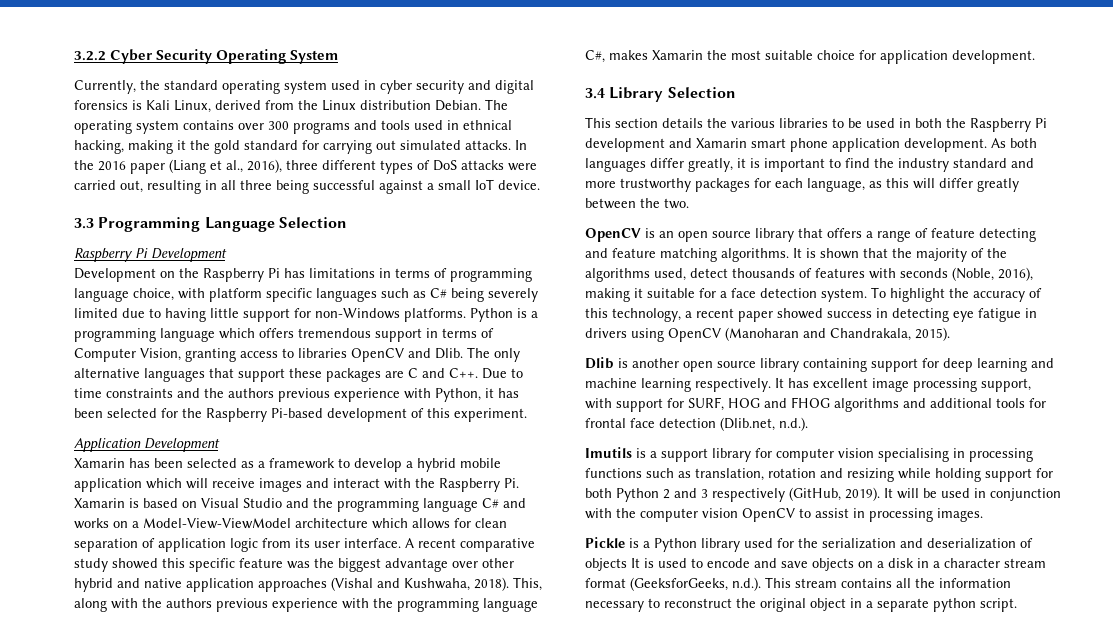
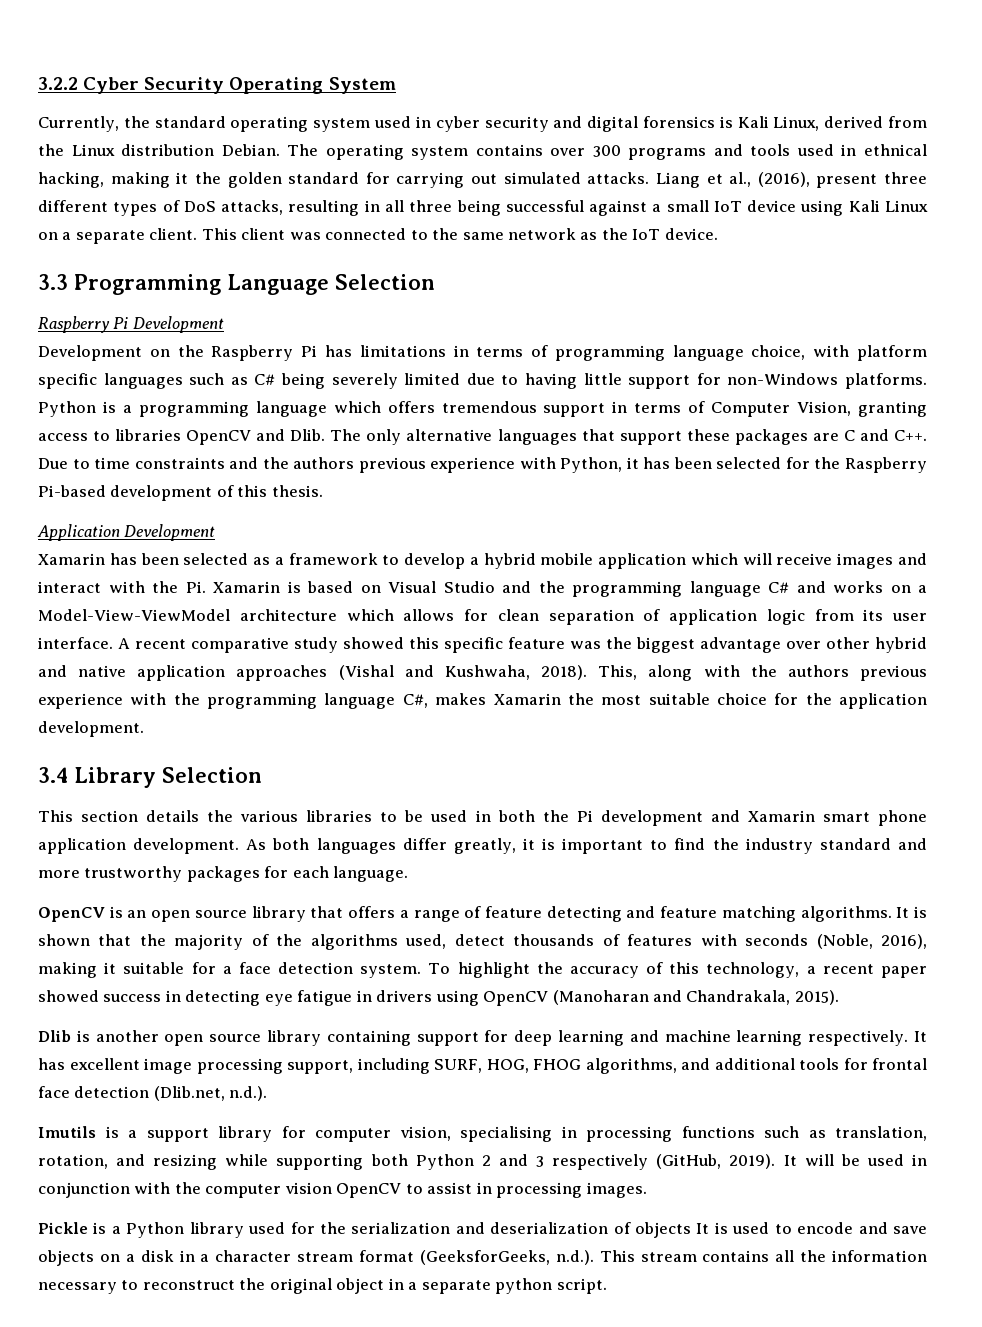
- The operating system contains over 300 programs and tools used in ethnical hacking, making it the gold standard for carrying out simulated attacks.
+ The operating system contains over 300 programs and tools used in ethnical hacking, making it the golden standard for carrying out simulated attacks.
- In the 2016 paper (Liang et al., 2016), three different types of DoS attacks were carried out, resulting in all three being successful against a small IoT device.
+ Liang et al., (2016), present three different types of DoS attacks, resulting in all three being successful against a small IoT device using Kali Linux on a separate client. This client was connected to the same network as the IoT device.
- The only alternative languages that support these packages are C and C++. Due to time constraints and the authors previous experience with Python, it has been selected for the Raspberry Pi-based development of this experiment.
+ The only alternative languages that support these packages are C and C++. Due to time constraints and the authors previous experience with Python, it has been selected for the Raspberry Pi-based development of this thesis.
- Xamarin has been selected as a framework to develop a hybrid mobile application which will receive images and interact with the Raspberry Pi. Xamarin is based on Visual Studio and the programming language C# and works on a Model-View-ViewModel architecture which allows for clean separation of application logic from its user interface.
+ Xamarin has been selected as a framework to develop a hybrid mobile application which will receive images and interact with the Pi. Xamarin is based on Visual Studio and the programming language C# and works on a Model-View-ViewModel architecture which allows for clean separation of application logic from its user interface.
- This, along with the authors previous experience with the programming language C#, makes Xamarin the most suitable choice for application development.
+ This, along with the authors previous experience with the programming language C#, makes Xamarin the most suitable choice for the application development.
- This section details the various libraries to be used in both the Raspberry Pi development and Xamarin smart phone application development.
+ This section details the various libraries to be used in both the Pi development and Xamarin smart phone application development.
- As both languages differ greatly, it is important to find the industry standard and more trustworthy packages for each language, as this will differ greatly between the two.
+ As both languages differ greatly, it is important to find the industry standard and more trustworthy packages for each language.
- It has excellent image processing support, with support for SURF, HOG and FHOG algorithms and additional tools for frontal face detection (Dlib.net, n.d.).
+ It has excellent image processing support, including SURF, HOG, FHOG algorithms, and additional tools for frontal face detection (Dlib.net, n.d.).
- Imutils is a support library for computer vision specialising in processing functions such as translation, rotation and resizing while holding support for both Python 2 and 3 respectively (GitHub, 2019).
+ Imutils is a support library for computer vision, specialising in processing functions such as translation, rotation, and resizing while supporting both Python 2 and 3 respectively (GitHub, 2019).

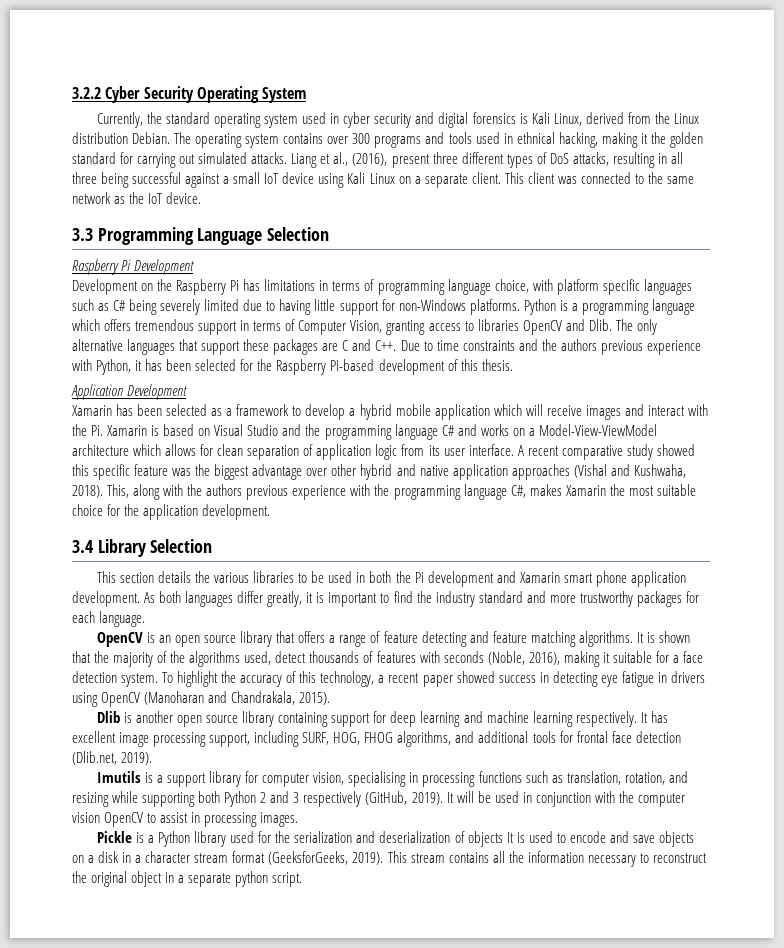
- It has excellent image processing support, including SURF, HOG, FHOG algorithms, and additional tools for frontal face detection (Dlib.net, n.d.).
+ It has excellent image processing support, including SURF, HOG, FHOG algorithms, and additional tools for frontal face detection (Dlib.net, 2019).
- Pickle is a Python library used for the serialization and deserialization of objects It is used to encode and save objects on a disk in a character stream format (GeeksforGeeks, n.d.). This stream contains all the information necessary to reconstruct the original object in a separate python script.
+ Pickle is a Python library used for the serialization and deserialization of objects It is used to encode and save objects on a disk in a character stream format (GeeksforGeeks, 2019). This stream contains all the information necessary to reconstruct the original object in a separate python script.

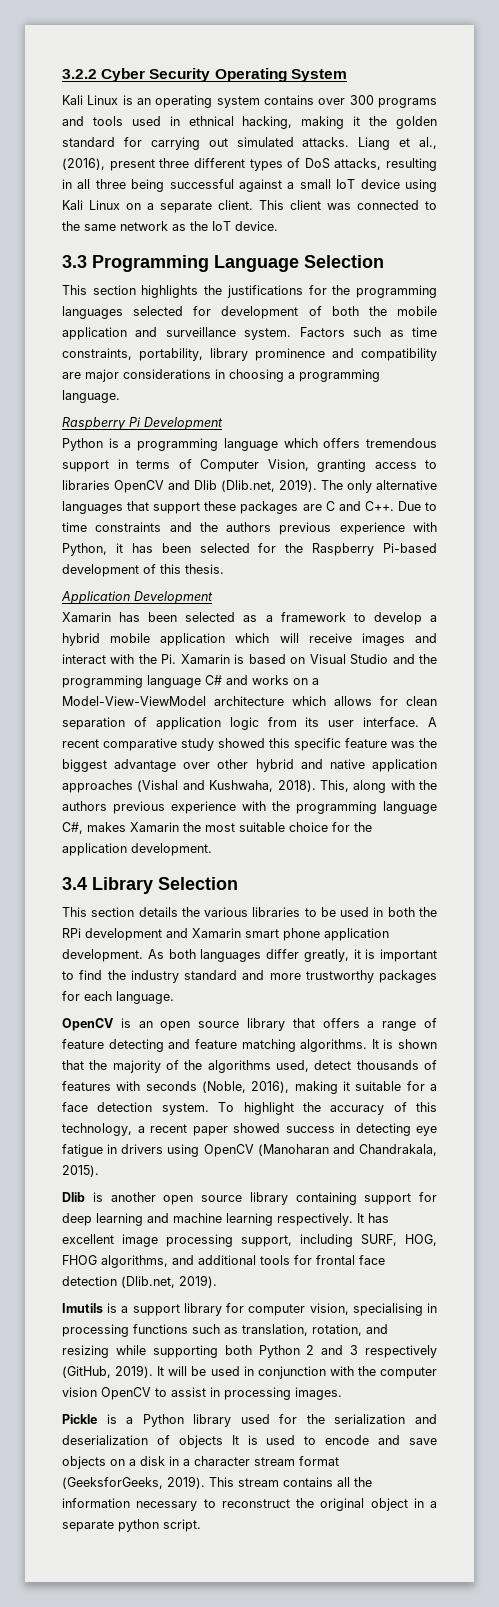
- Currently, the standard operating system used in cyber security and digital forensics is Kali Linux, derived from the Linux distribution Debian. The operating system contains over 300 programs and tools used in ethnical hacking, making it the golden standard for carrying out simulated attacks.
+ Kali Linux is an operating system contains over 300 programs and tools used in ethnical hacking, making it the golden standard for carrying out simulated attacks.
+ This section highlights the justifications for the programming languages selected for development of both the mobile application and surveillance system. Factors such as time constraints, portability, library prominence and compatibility are major considerations in choosing a programming language.
  Raspberry Pi Development
- Development on the Raspberry Pi has limitations in terms of programming language choice, with platform specific languages such as C# being severely limited due to having little support for non-Windows platforms. Python is a programming language which offers tremendous support in terms of Computer Vision, granting access to libraries OpenCV and Dlib.
+ Python is a programming language which offers tremendous support in terms of Computer Vision, granting access to libraries OpenCV and Dlib (Dlib.net, 2019).
- This section details the various libraries to be used in both the Pi development and Xamarin smart phone application development.
+ This section details the various libraries to be used in both the RPi development and Xamarin smart phone application development.

